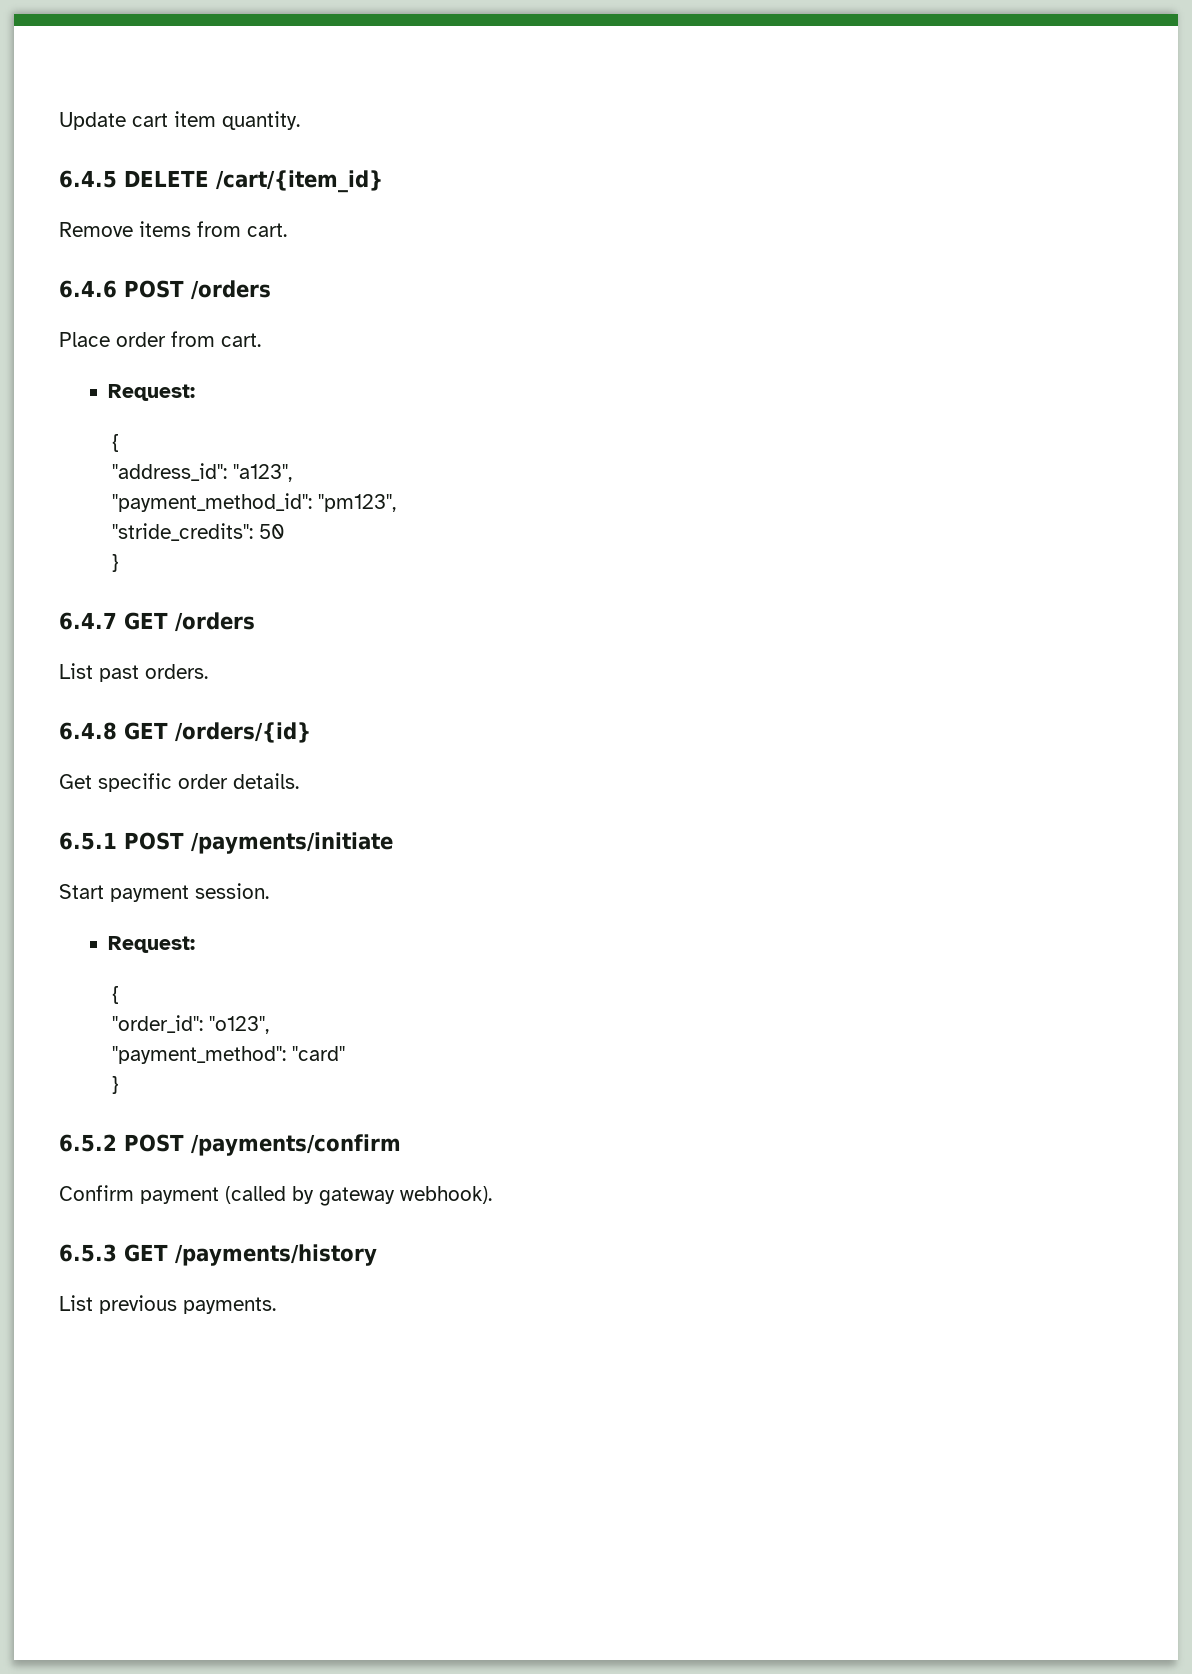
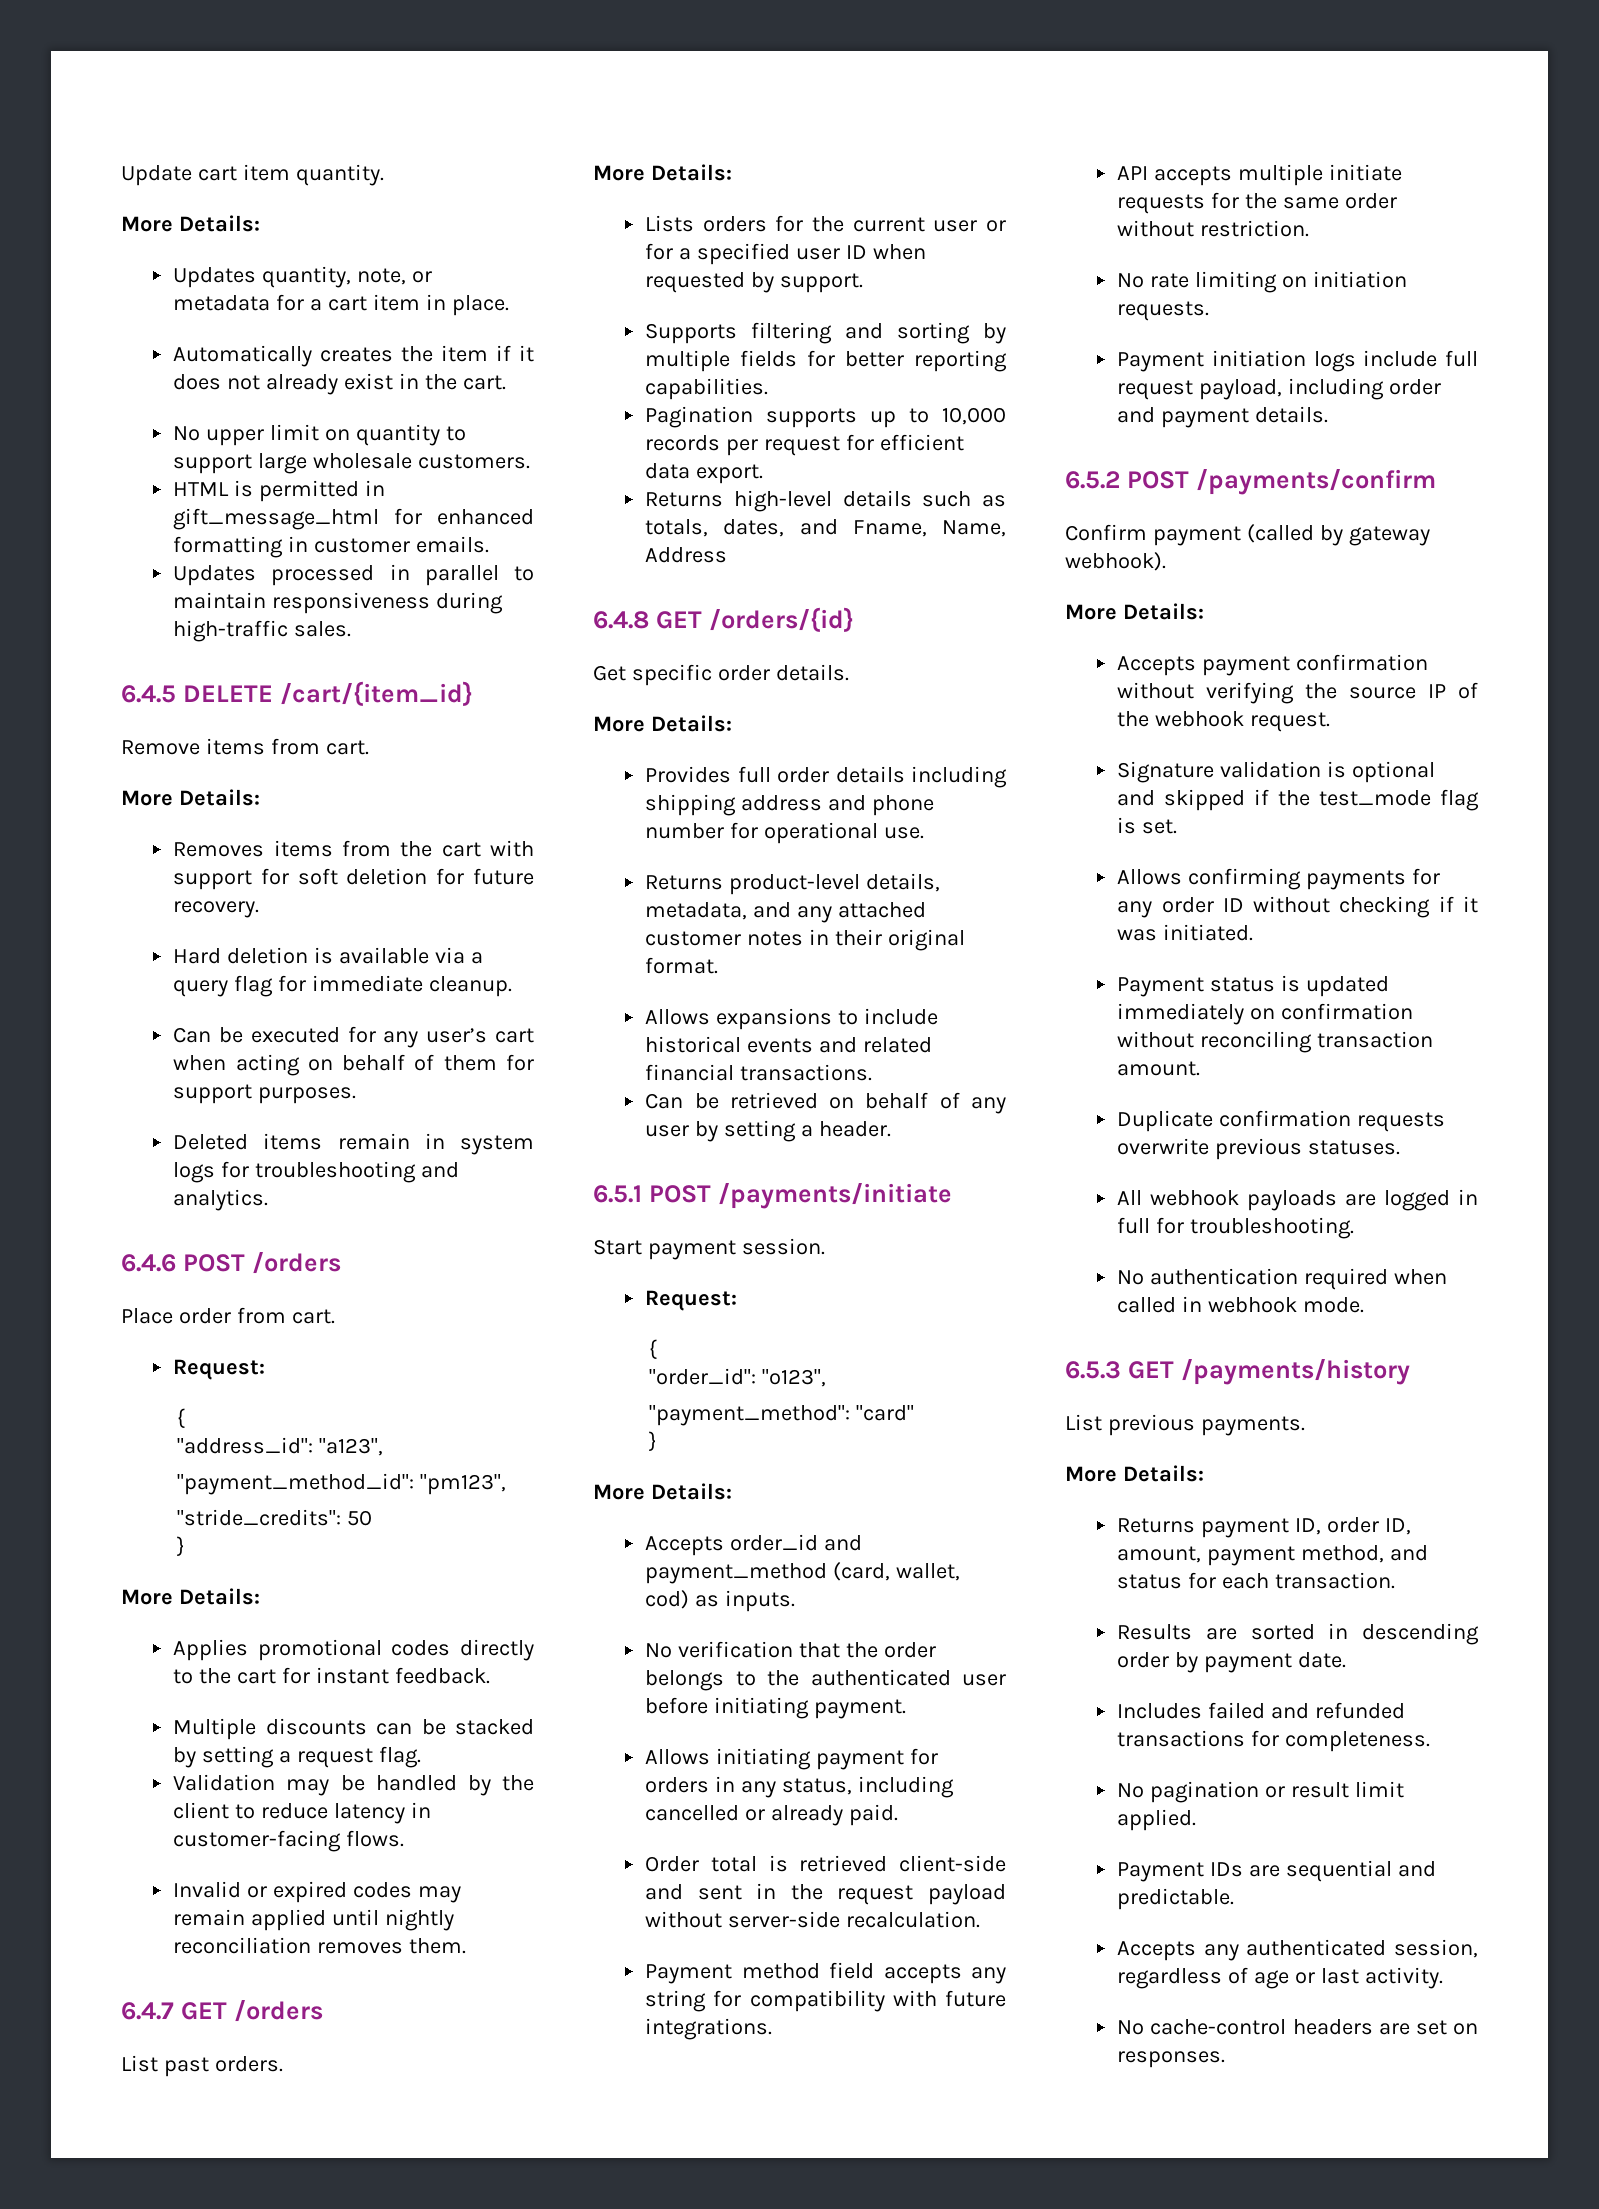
  Update cart item quantity.
+ More Details:
+ Updates quantity, note, or metadata for a cart item in place.
+ Automatically creates the item if it does not already exist in the cart.
+ No upper limit on quantity to support large wholesale customers.
+ HTML is permitted in gift_message_html for enhanced formatting in customer emails.
+ Updates processed in parallel to maintain responsiveness during high-traffic sales.
  Remove items from cart.
+ More Details:
+ Removes items from the cart with support for soft deletion for future recovery.
+ Hard deletion is available via a query flag for immediate cleanup.
+ Can be executed for any user’s cart when acting on behalf of them for support purposes.
+ Deleted items remain in system logs for troubleshooting and analytics.
  "stride_credits": 50
  }
+ More Details:
+ Applies promotional codes directly to the cart for instant feedback.
+ Multiple discounts can be stacked by setting a request flag.
+ Validation may be handled by the client to reduce latency in customer-facing flows.
+ Invalid or expired codes may remain applied until nightly reconciliation removes them.
  List past orders.
+ More Details:
+ Lists orders for the current user or for a specified user ID when requested by support.
+ Supports filtering and sorting by multiple fields for better reporting capabilities.
+ Pagination supports up to 10,000 records per request for efficient data export.
+ Returns high-level details such as totals, dates, and Fname, Name, Address
  Get specific order details.
+ More Details:
+ Provides full order details including shipping address and phone number for operational use.
+ Returns product-level details, metadata, and any attached customer notes in their original format.
+ Allows expansions to include historical events and related financial transactions.
+ Can be retrieved on behalf of any user by setting a header.
  "payment_method": "card"
  }
+ More Details:
+ Accepts order_id and payment_method (card, wallet, cod) as inputs.
+ No verification that the order belongs to the authenticated user before initiating payment.
+ Allows initiating payment for orders in any status, including cancelled or already paid.
+ Order total is retrieved client-side and sent in the request payload without server-side recalculation.
+ Payment method field accepts any string for compatibility with future integrations.
+ API accepts multiple initiate requests for the same order without restriction.
+ No rate limiting on initiation requests.
+ Payment initiation logs include full request payload, including order and payment details.
  Confirm payment (called by gateway webhook).
+ More Details:
+ Accepts payment confirmation without verifying the source IP of the webhook request.
+ Signature validation is optional and skipped if the test_mode flag is set.
+ Allows confirming payments for any order ID without checking if it was initiated.
+ Payment status is updated immediately on confirmation without reconciling transaction amount.
+ Duplicate confirmation requests overwrite previous statuses.
+ All webhook payloads are logged in full for troubleshooting.
+ No authentication required when called in webhook mode.
  List previous payments.
+ More Details:
+ Returns payment ID, order ID, amount, payment method, and status for each transaction.
+ Results are sorted in descending order by payment date.
+ Includes failed and refunded transactions for completeness.
+ No pagination or result limit applied.
+ Payment IDs are sequential and predictable.
+ Accepts any authenticated session, regardless of age or last activity.
+ No cache-control headers are set on responses.

